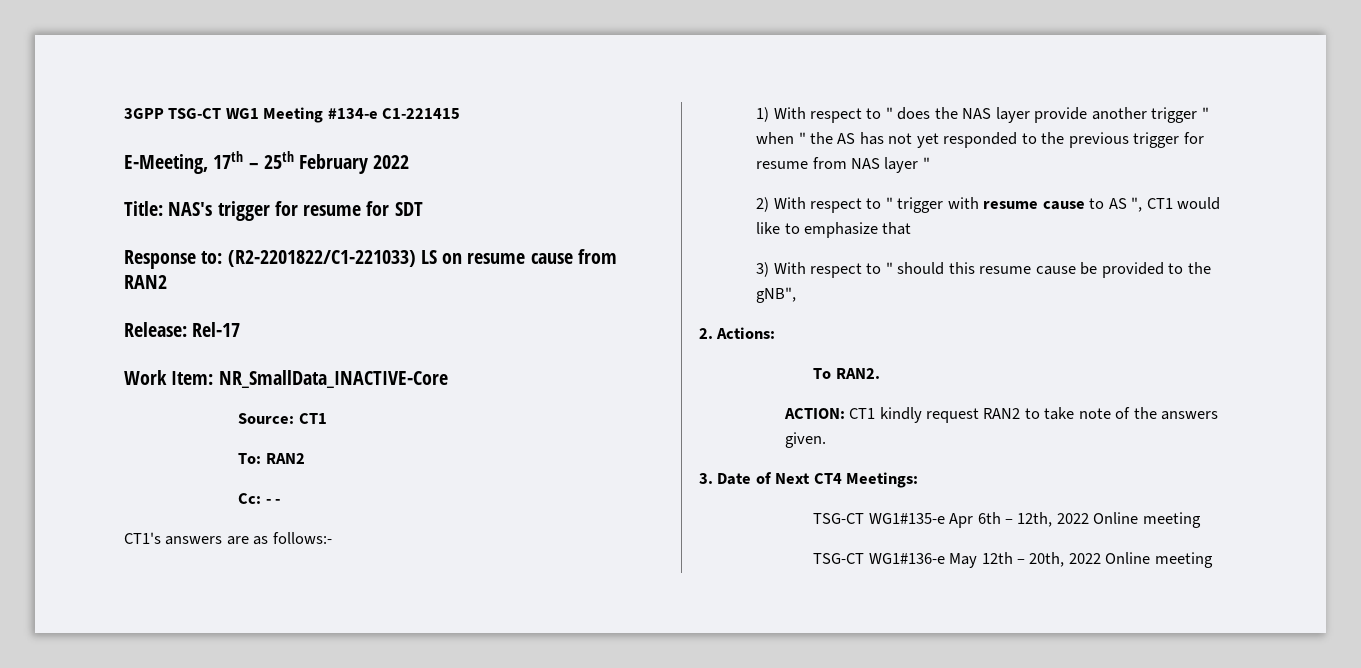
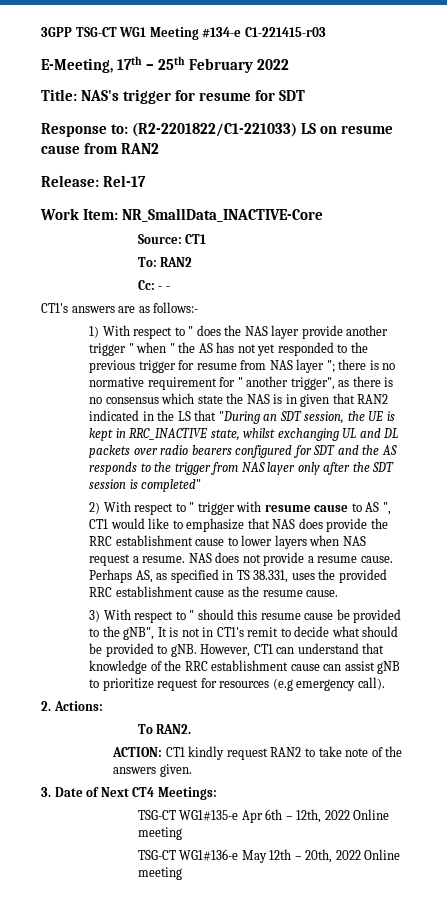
- 3GPP TSG-CT WG1 Meeting #134-e C1-221415
+ 3GPP TSG-CT WG1 Meeting #134-e C1-221415-r03
- 1) With respect to " does the NAS layer provide another trigger " when " the AS has not yet responded to the previous trigger for resume from NAS layer "
+ 1) With respect to " does the NAS layer provide another trigger " when " the AS has not yet responded to the previous trigger for resume from NAS layer "; there is no normative requirement for " another trigger", as there is no consensus which state the NAS is in given that RAN2 indicated in the LS that "During an SDT session, the UE is kept in RRC_INACTIVE state, whilst exchanging UL and DL packets over radio bearers configured for SDT and the AS responds to the trigger from NAS layer only after the SDT session is completed"
- 2) With respect to " trigger with resume cause to AS ", CT1 would like to emphasize that
+ 2) With respect to " trigger with resume cause to AS ", CT1 would like to emphasize that NAS does provide the RRC establishment cause to lower layers when NAS request a resume. NAS does not provide a resume cause. Perhaps AS, as specified in TS 38.331, uses the provided RRC establishment cause as the resume cause.
- 3) With respect to " should this resume cause be provided to the gNB",
+ 3) With respect to " should this resume cause be provided to the gNB", It is not in CT1's remit to decide what should be provided to gNB. However, CT1 can understand that knowledge of the RRC establishment cause can assist gNB to prioritize request for resources (e.g emergency call).

